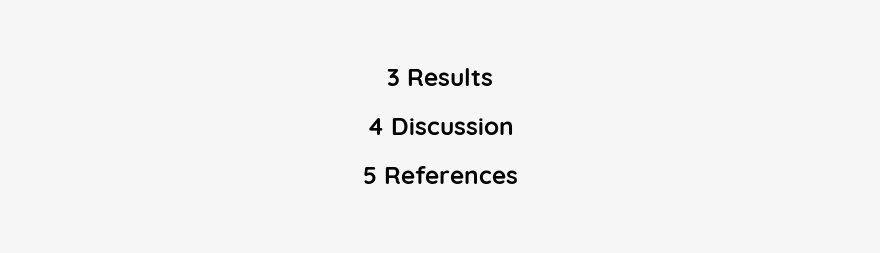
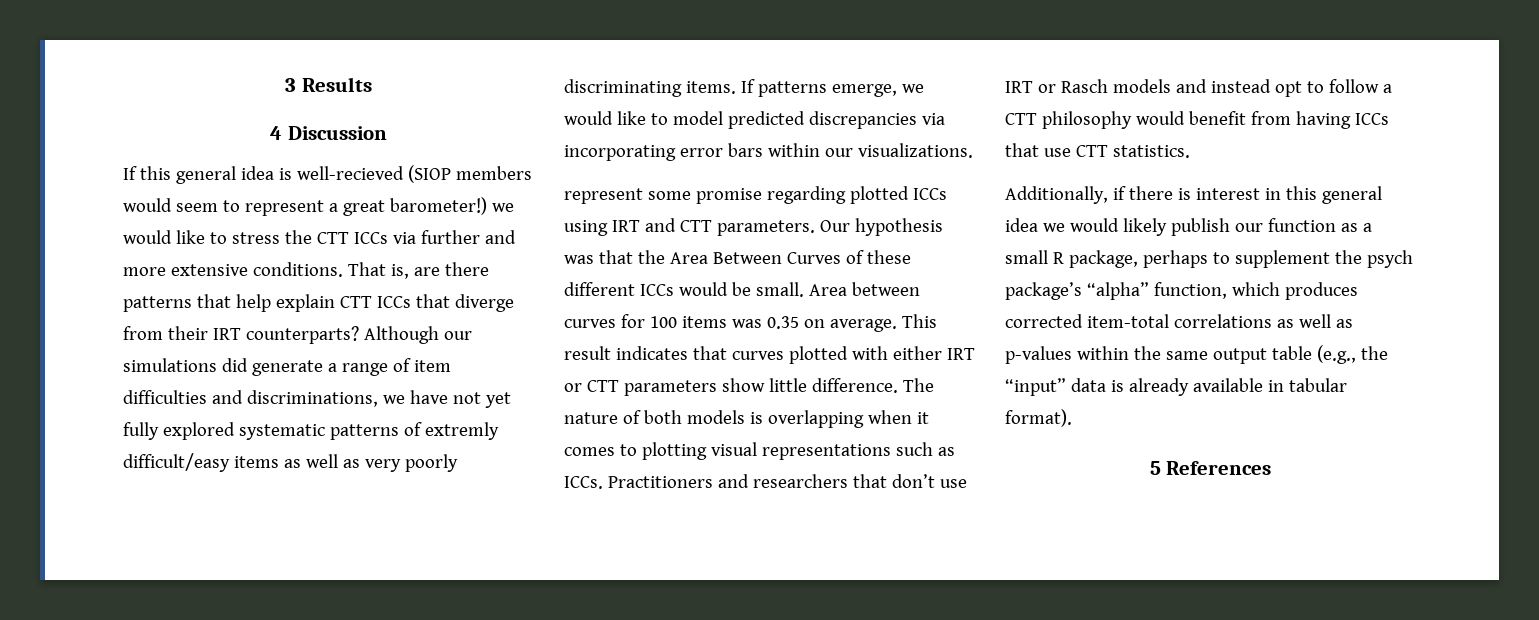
+ If this general idea is well-recieved (SIOP members would seem to represent a great barometer!) we would like to stress the CTT ICCs via further and more extensive conditions. That is, are there patterns that help explain CTT ICCs that diverge from their IRT counterparts? Although our simulations did generate a range of item difficulties and discriminations, we have not yet fully explored systematic patterns of extremly difficult/easy items as well as very poorly discriminating items. If patterns emerge, we would like to model predicted discrepancies via incorporating error bars within our visualizations.
+ represent some promise regarding plotted ICCs using IRT and CTT parameters. Our hypothesis was that the Area Between Curves of these different ICCs would be small. Area between curves for 100 items was 0.35 on average. This result indicates that curves plotted with either IRT or CTT parameters show little difference. The nature of both models is overlapping when it comes to plotting visual representations such as ICCs. Practitioners and researchers that don’t use IRT or Rasch models and instead opt to follow a CTT philosophy would benefit from having ICCs that use CTT statistics.
+ Additionally, if there is interest in this general idea we would likely publish our function as a small R package, perhaps to supplement the psych package’s “alpha” function, which produces corrected item-total correlations as well as p-values within the same output table (e.g., the “input” data is already available in tabular format).

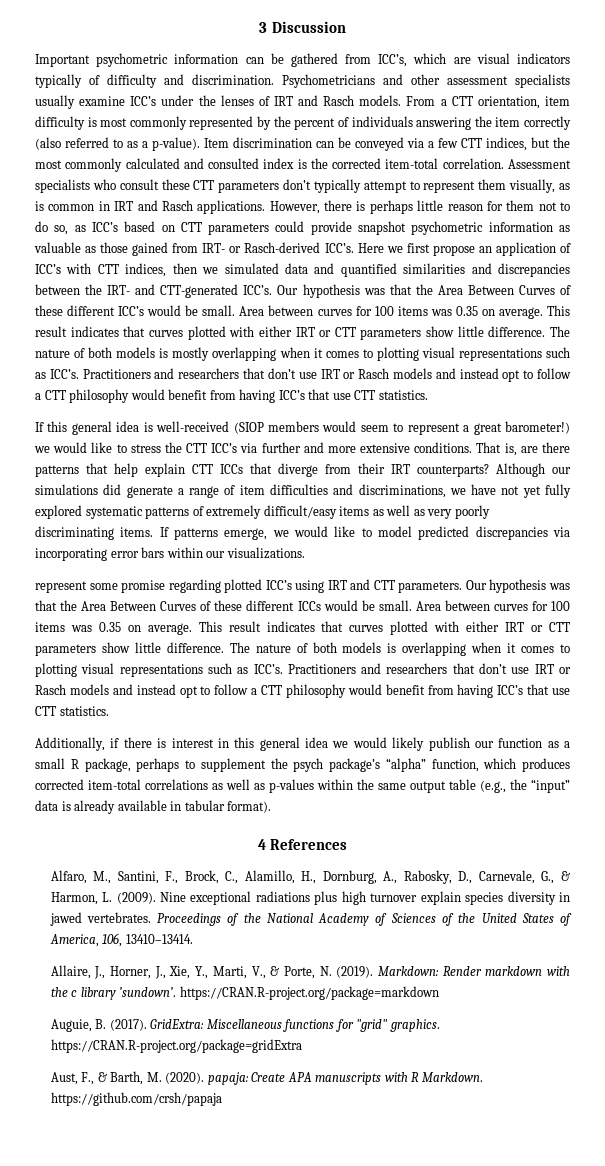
- 3 Results
- 4 Discussion
+ 3 Discussion
+ Important psychometric information can be gathered from ICC’s, which are visual indicators typically of difficulty and discrimination. Psychometricians and other assessment specialists usually examine ICC’s under the lenses of IRT and Rasch models. From a CTT orientation, item difficulty is most commonly represented by the percent of individuals answering the item correctly (also referred to as a p-value). Item discrimination can be conveyed via a few CTT indices, but the most commonly calculated and consulted index is the corrected item-total correlation. Assessment specialists who consult these CTT parameters don’t typically attempt to represent them visually, as is common in IRT and Rasch applications. However, there is perhaps little reason for them not to do so, as ICC’s based on CTT parameters could provide snapshot psychometric information as valuable as those gained from IRT- or Rasch-derived ICC’s. Here we first propose an application of ICC’s with CTT indices, then we simulated data and quantified similarities and discrepancies between the IRT- and CTT-generated ICC’s. Our hypothesis was that the Area Between Curves of these different ICC’s would be small. Area between curves for 100 items was 0.35 on average. This result indicates that curves plotted with either IRT or CTT parameters show little difference. The nature of both models is mostly overlapping when it comes to plotting visual representations such as ICC’s. Practitioners and researchers that don’t use IRT or Rasch models and instead opt to follow a CTT philosophy would benefit from having ICC’s that use CTT statistics.
- If this general idea is well-recieved (SIOP members would seem to represent a great barometer!) we would like to stress the CTT ICCs via further and more extensive conditions.
+ If this general idea is well-received (SIOP members would seem to represent a great barometer!) we would like to stress the CTT ICC’s via further and more extensive conditions.
- Although our simulations did generate a range of item difficulties and discriminations, we have not yet fully explored systematic patterns of extremly difficult/easy items as well as very poorly discriminating items.
+ Although our simulations did generate a range of item difficulties and discriminations, we have not yet fully explored systematic patterns of extremely difficult/easy items as well as very poorly discriminating items.
- represent some promise regarding plotted ICCs using IRT and CTT parameters.
+ represent some promise regarding plotted ICC’s using IRT and CTT parameters.
- The nature of both models is overlapping when it comes to plotting visual representations such as ICCs. Practitioners and researchers that don’t use IRT or Rasch models and instead opt to follow a CTT philosophy would benefit from having ICCs that use CTT statistics.
+ The nature of both models is overlapping when it comes to plotting visual representations such as ICC’s. Practitioners and researchers that don’t use IRT or Rasch models and instead opt to follow a CTT philosophy would benefit from having ICC’s that use CTT statistics.
- 5 References
+ 4 References
+ Alfaro, M., Santini, F., Brock, C., Alamillo, H., Dornburg, A., Rabosky, D., Carnevale, G., & Harmon, L. (2009). Nine exceptional radiations plus high turnover explain species diversity in jawed vertebrates. Proceedings of the National Academy of Sciences of the United States of America, 106, 13410–13414.
+ Allaire, J., Horner, J., Xie, Y., Marti, V., & Porte, N. (2019). Markdown: Render markdown with the c library ’sundown’. https://CRAN.R-project.org/package=markdown
+ Auguie, B. (2017). GridExtra: Miscellaneous functions for "grid" graphics. https://CRAN.R-project.org/package=gridExtra
+ Aust, F., & Barth, M. (2020). papaja: Create APA manuscripts with R Markdown. https://github.com/crsh/papaja

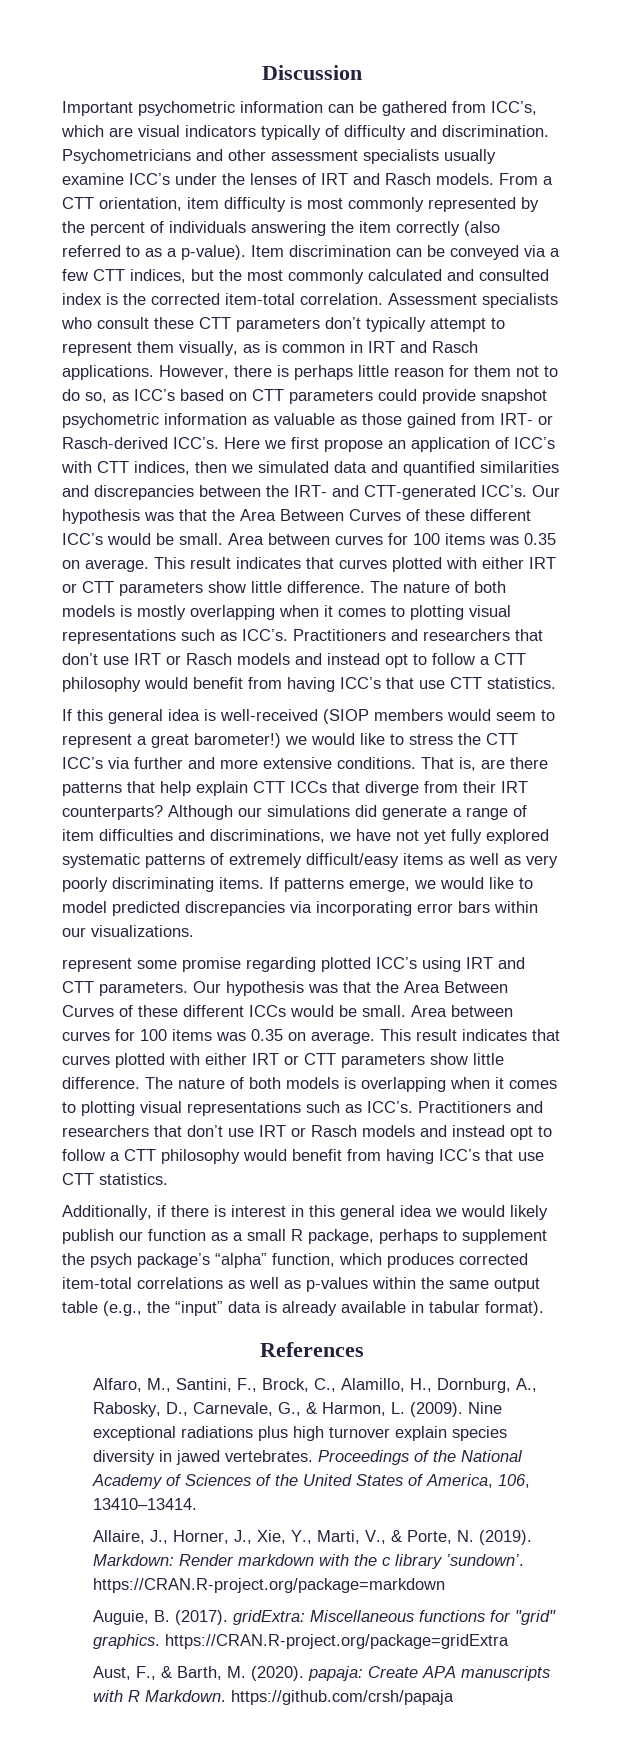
- 3 Discussion
+ Discussion
- 4 References
+ References
- Auguie, B. (2017). GridExtra: Miscellaneous functions for "grid" graphics. https://CRAN.R-project.org/package=gridExtra
+ Auguie, B. (2017). gridExtra: Miscellaneous functions for "grid" graphics. https://CRAN.R-project.org/package=gridExtra

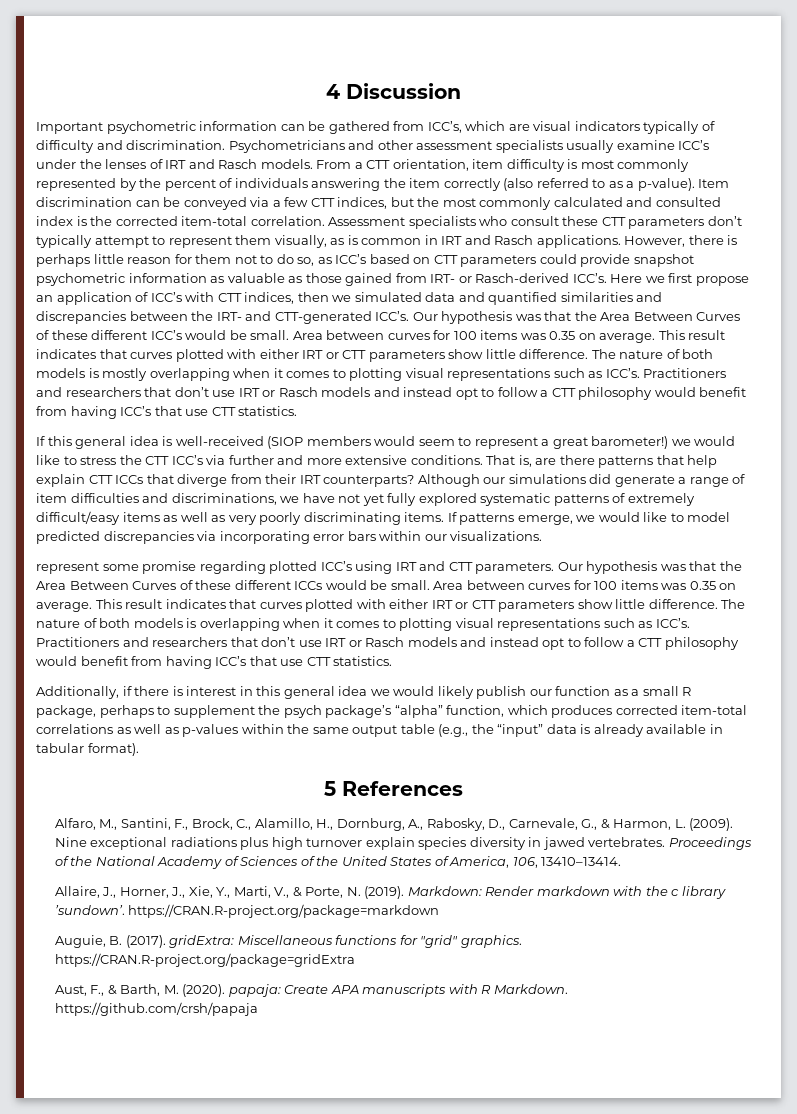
- Discussion
+ 4 Discussion
- References
+ 5 References

